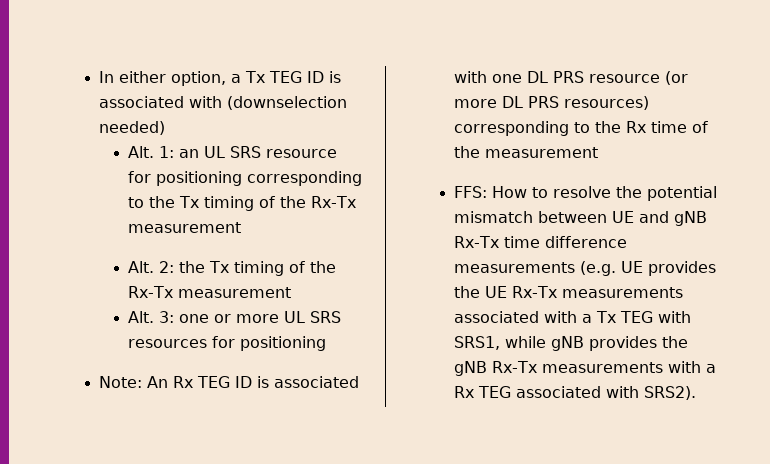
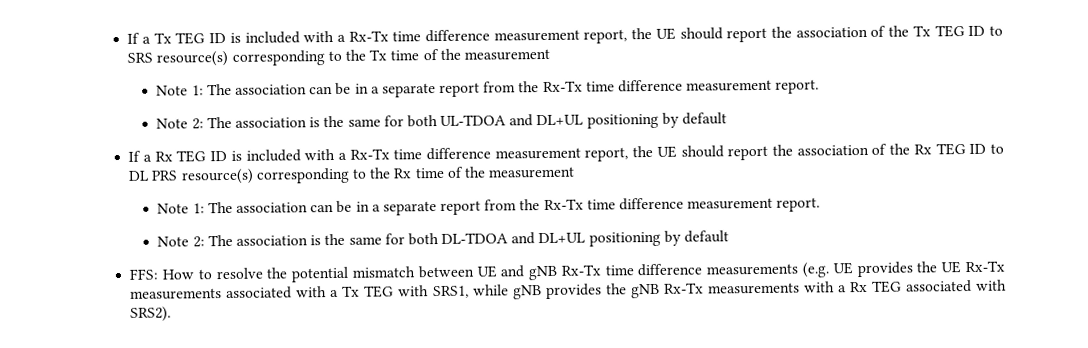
- In either option, a Tx TEG ID is associated with (downselection needed)
- Alt. 1: an UL SRS resource for positioning corresponding to the Tx timing of the Rx-Tx measurement
- Alt. 2: the Tx timing of the Rx-Tx measurement
- Alt. 3: one or more UL SRS resources for positioning
- Note: An Rx TEG ID is associated with one DL PRS resource (or more DL PRS resources) corresponding to the Rx time of the measurement
+ If a Tx TEG ID is included with a Rx-Tx time difference measurement report, the UE should report the association of the Tx TEG ID to SRS resource(s) corresponding to the Tx time of the measurement
+ Note 1: The association can be in a separate report from the Rx-Tx time difference measurement report.
+ Note 2: The association is the same for both UL-TDOA and DL+UL positioning by default
+ If a Rx TEG ID is included with a Rx-Tx time difference measurement report, the UE should report the association of the Rx TEG ID to DL PRS resource(s) corresponding to the Rx time of the measurement
+ Note 1: The association can be in a separate report from the Rx-Tx time difference measurement report.
+ Note 2: The association is the same for both DL-TDOA and DL+UL positioning by default

